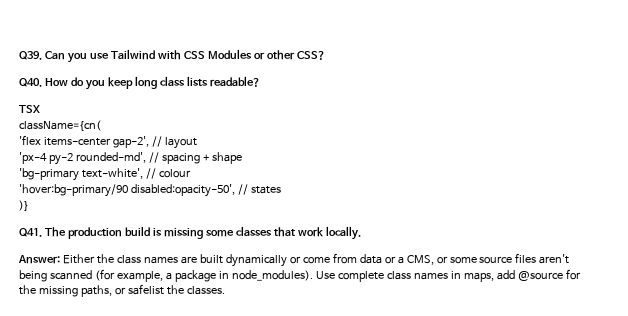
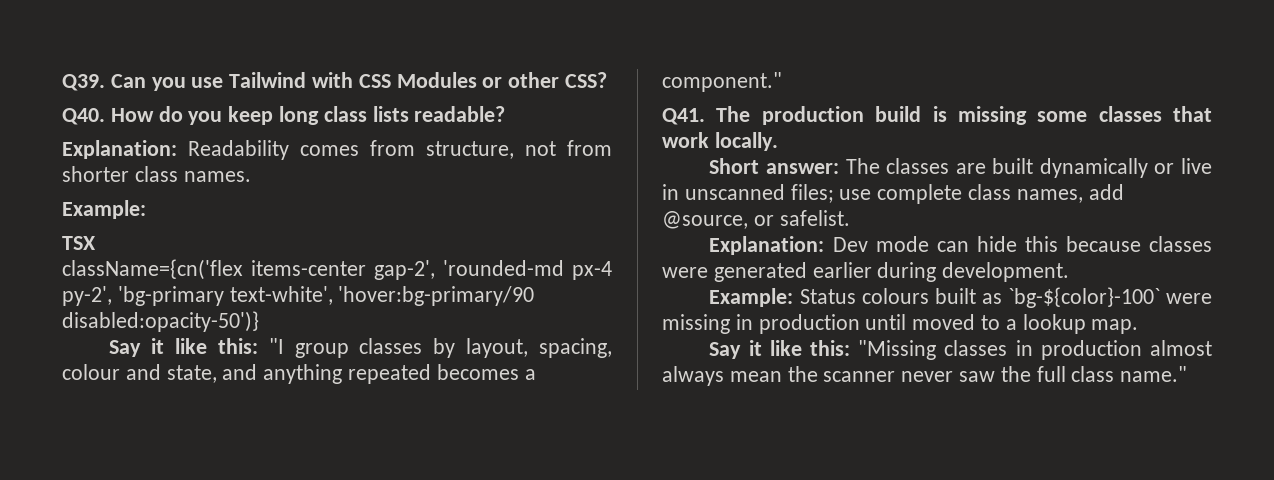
+ Explanation: Readability comes from structure, not from shorter class names.
+ Example:
  TSX
- className={cn(
- 'flex items-center gap-2', // layout
- 'px-4 py-2 rounded-md', // spacing + shape
- 'bg-primary text-white', // colour
- 'hover:bg-primary/90 disabled:opacity-50', // states
- )}
+ className={cn('flex items-center gap-2', 'rounded-md px-4 py-2', 'bg-primary text-white', 'hover:bg-primary/90 disabled:opacity-50')}
+ Say it like this: "I group classes by layout, spacing, colour and state, and anything repeated becomes a component."
- Answer: Either the class names are built dynamically or come from data or a CMS, or some source files aren't being scanned (for example, a package in node_modules). Use complete class names in maps, add @source for the missing paths, or safelist the classes.
+ Short answer: The classes are built dynamically or live in unscanned files; use complete class names, add @source, or safelist.
+ Explanation: Dev mode can hide this because classes were generated earlier during development.
+ Example: Status colours built as `bg-${color}-100` were missing in production until moved to a lookup map.
+ Say it like this: "Missing classes in production almost always mean the scanner never saw the full class name."

